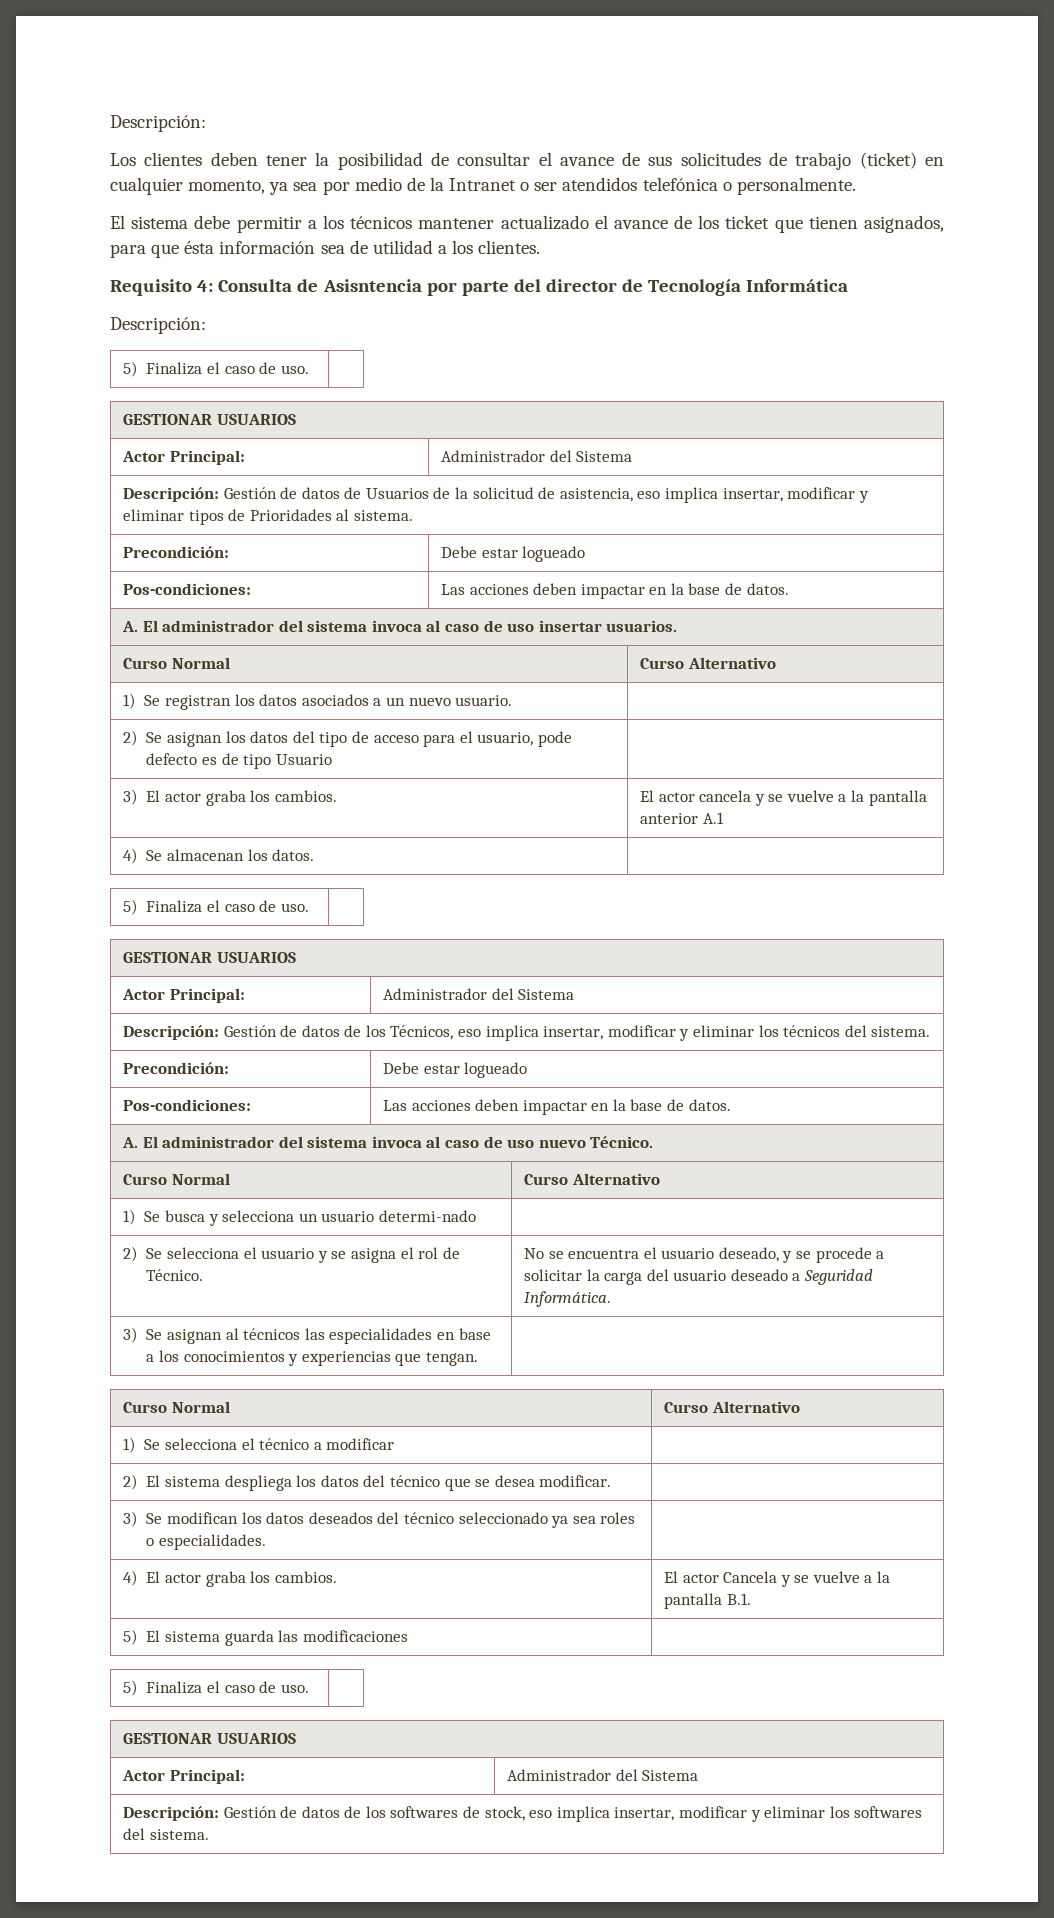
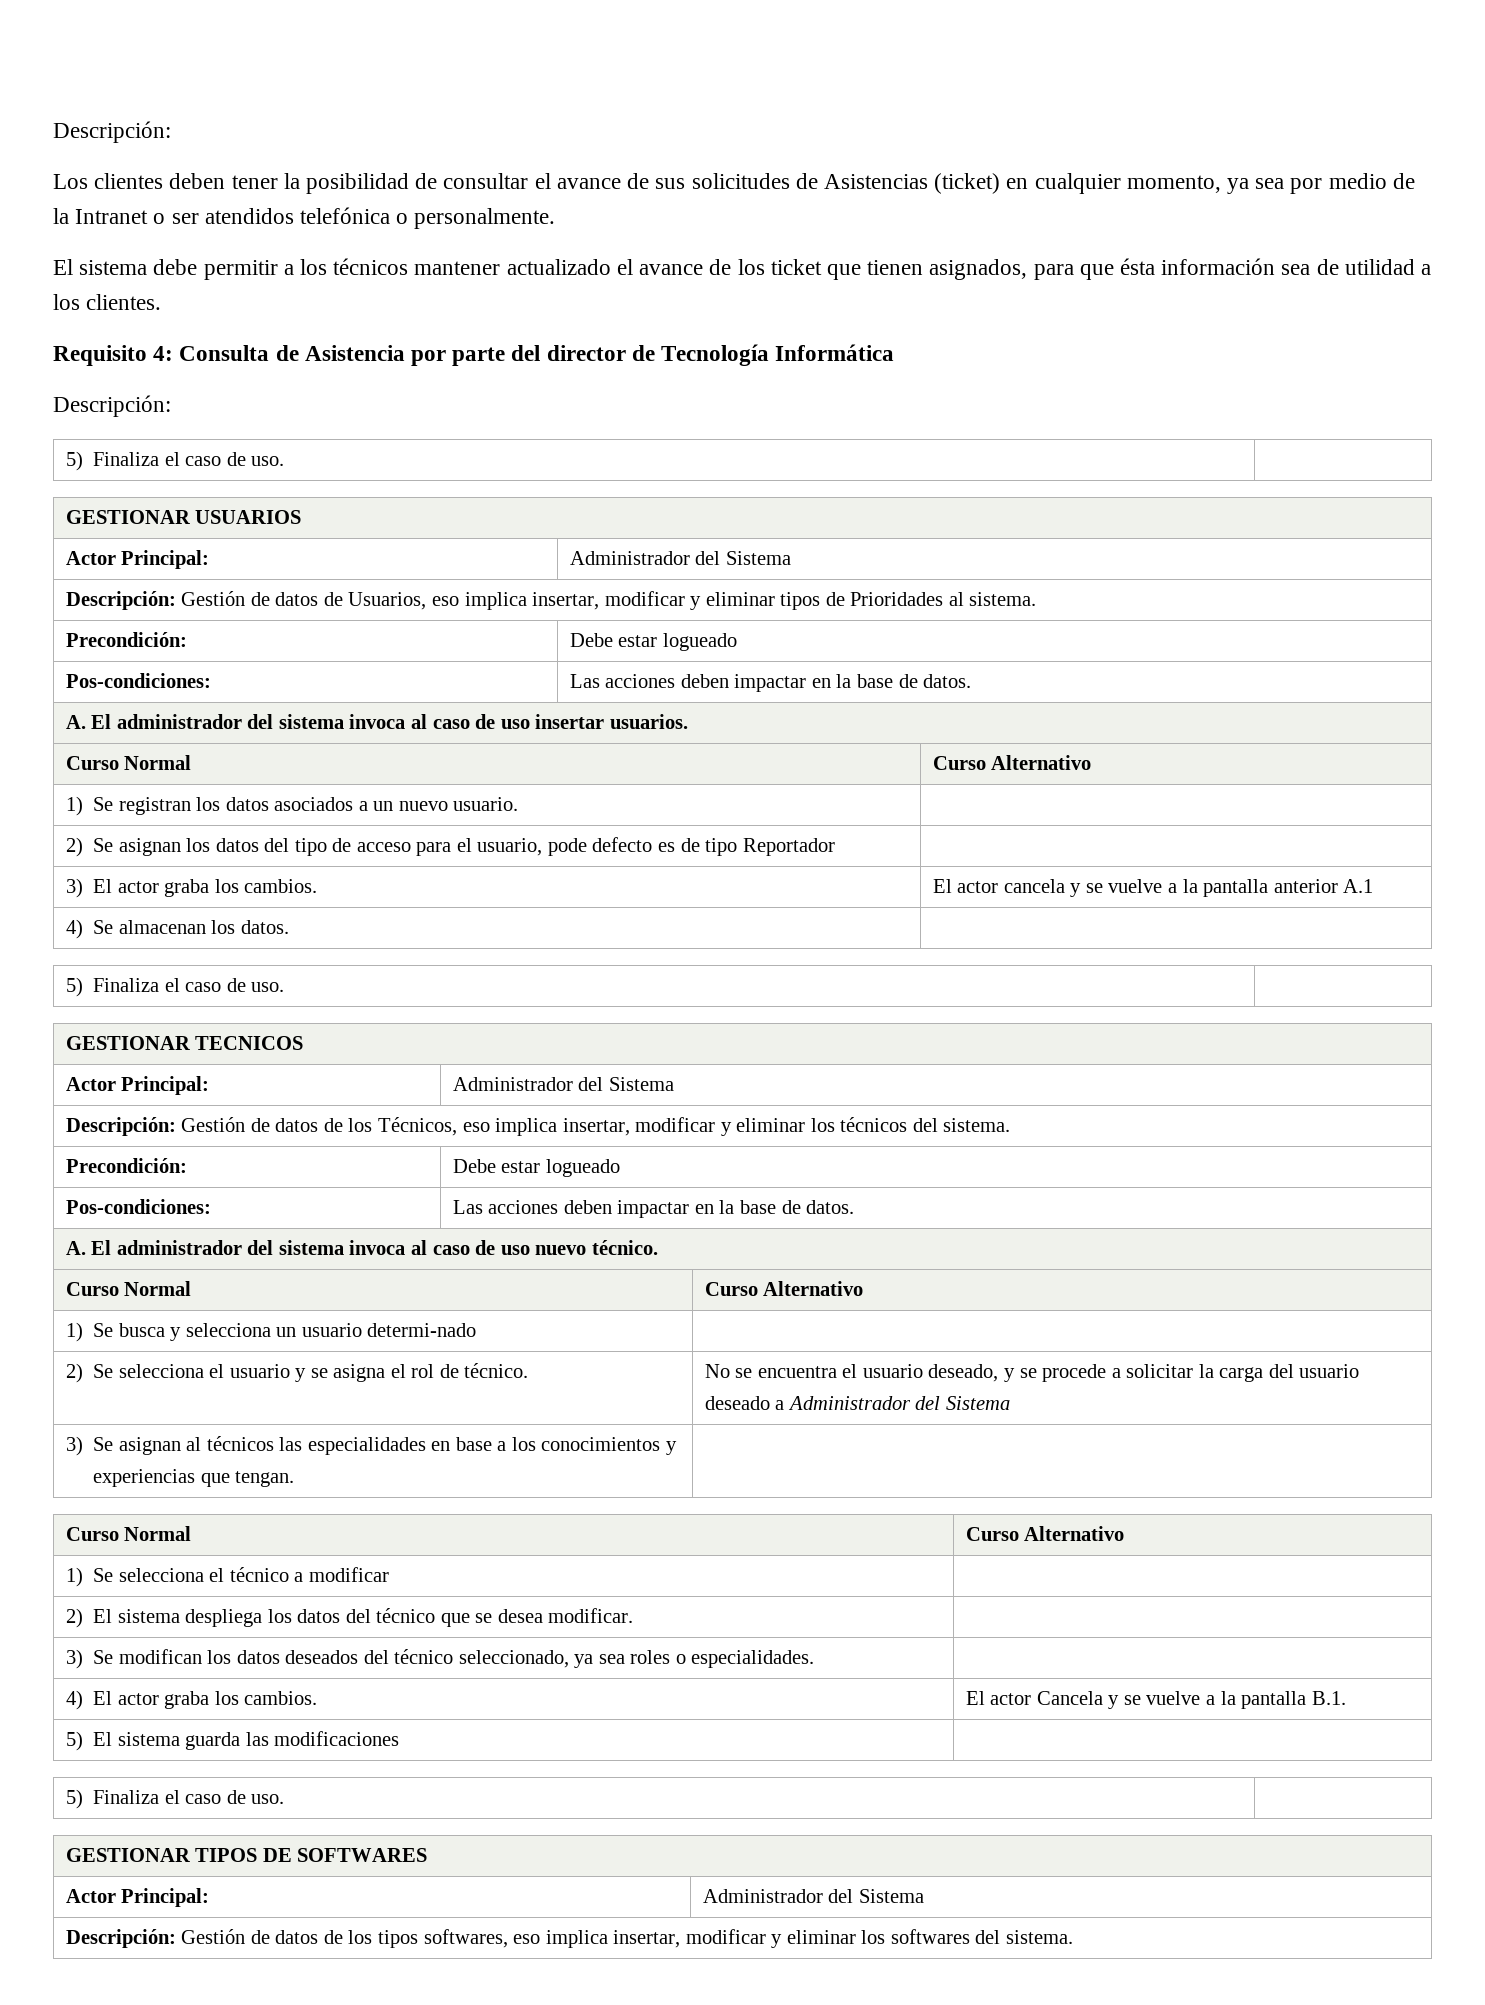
- Los clientes deben tener la posibilidad de consultar el avance de sus solicitudes de trabajo (ticket) en cualquier momento, ya sea por medio de la Intranet o ser atendidos telefónica o personalmente.
+ Los clientes deben tener la posibilidad de consultar el avance de sus solicitudes de Asistencias (ticket) en cualquier momento, ya sea por medio de la Intranet o ser atendidos telefónica o personalmente.
- Requisito 4: Consulta de Asisntencia por parte del director de Tecnología Informática
+ Requisito 4: Consulta de Asistencia por parte del director de Tecnología Informática
- Descripción: Gestión de datos de Usuarios de la solicitud de asistencia, eso implica insertar, modificar y eliminar tipos de Prioridades al sistema.
+ Descripción: Gestión de datos de Usuarios, eso implica insertar, modificar y eliminar tipos de Prioridades al sistema.
- 2) Se asignan los datos del tipo de acceso para el usuario, pode defecto es de tipo Usuario |
+ 2) Se asignan los datos del tipo de acceso para el usuario, pode defecto es de tipo Reportador |
  4) Se almacenan los datos. |
  5) Finaliza el caso de uso. |
- GESTIONAR USUARIOS
+ GESTIONAR TECNICOS
- A. El administrador del sistema invoca al caso de uso nuevo Técnico.
+ A. El administrador del sistema invoca al caso de uso nuevo técnico.
- 2) Se selecciona el usuario y se asigna el rol de Técnico. | No se encuentra el usuario deseado, y se procede a solicitar la carga del usuario deseado a Seguridad Informática.
+ 2) Se selecciona el usuario y se asigna el rol de técnico. | No se encuentra el usuario deseado, y se procede a solicitar la carga del usuario deseado a Administrador del Sistema
- 3) Se modifican los datos deseados del técnico seleccionado ya sea roles o especialidades. |
+ 3) Se modifican los datos deseados del técnico seleccionado, ya sea roles o especialidades. |
  5) El sistema guarda las modificaciones |
  5) Finaliza el caso de uso. |
- GESTIONAR USUARIOS
+ GESTIONAR TIPOS DE SOFTWARES
- Descripción: Gestión de datos de los softwares de stock, eso implica insertar, modificar y eliminar los softwares del sistema.
+ Descripción: Gestión de datos de los tipos softwares, eso implica insertar, modificar y eliminar los softwares del sistema.

